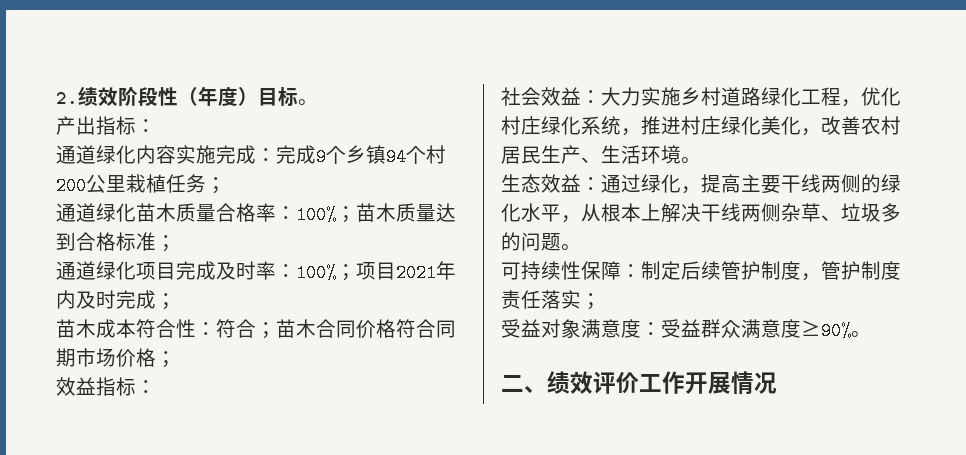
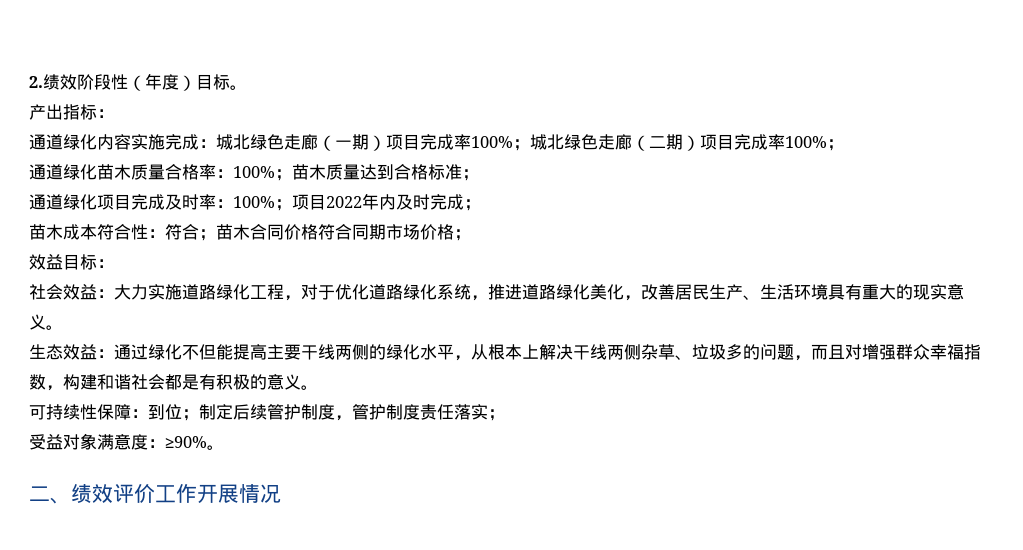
- 通道绿化内容实施完成：完成9个乡镇94个村200公里栽植任务；
+ 通道绿化内容实施完成：城北绿色走廊（一期）项目完成率100%；城北绿色走廊（二期）项目完成率100%；
- 通道绿化项目完成及时率：100%；项目2021年内及时完成；
+ 通道绿化项目完成及时率：100%；项目2022年内及时完成；
- 效益指标：
+ 效益目标：
- 社会效益：大力实施乡村道路绿化工程，优化村庄绿化系统，推进村庄绿化美化，改善农村居民生产、生活环境。
+ 社会效益：大力实施道路绿化工程，对于优化道路绿化系统，推进道路绿化美化，改善居民生产、生活环境具有重大的现实意义。
- 生态效益：通过绿化，提高主要干线两侧的绿化水平，从根本上解决干线两侧杂草、垃圾多的问题。
+ 生态效益：通过绿化不但能提高主要干线两侧的绿化水平，从根本上解决干线两侧杂草、垃圾多的问题，而且对增强群众幸福指数，构建和谐社会都是有积极的意义。
- 可持续性保障：制定后续管护制度，管护制度责任落实；
+ 可持续性保障：到位；制定后续管护制度，管护制度责任落实；
- 受益对象满意度：受益群众满意度≥90%。
+ 受益对象满意度：≥90%。

